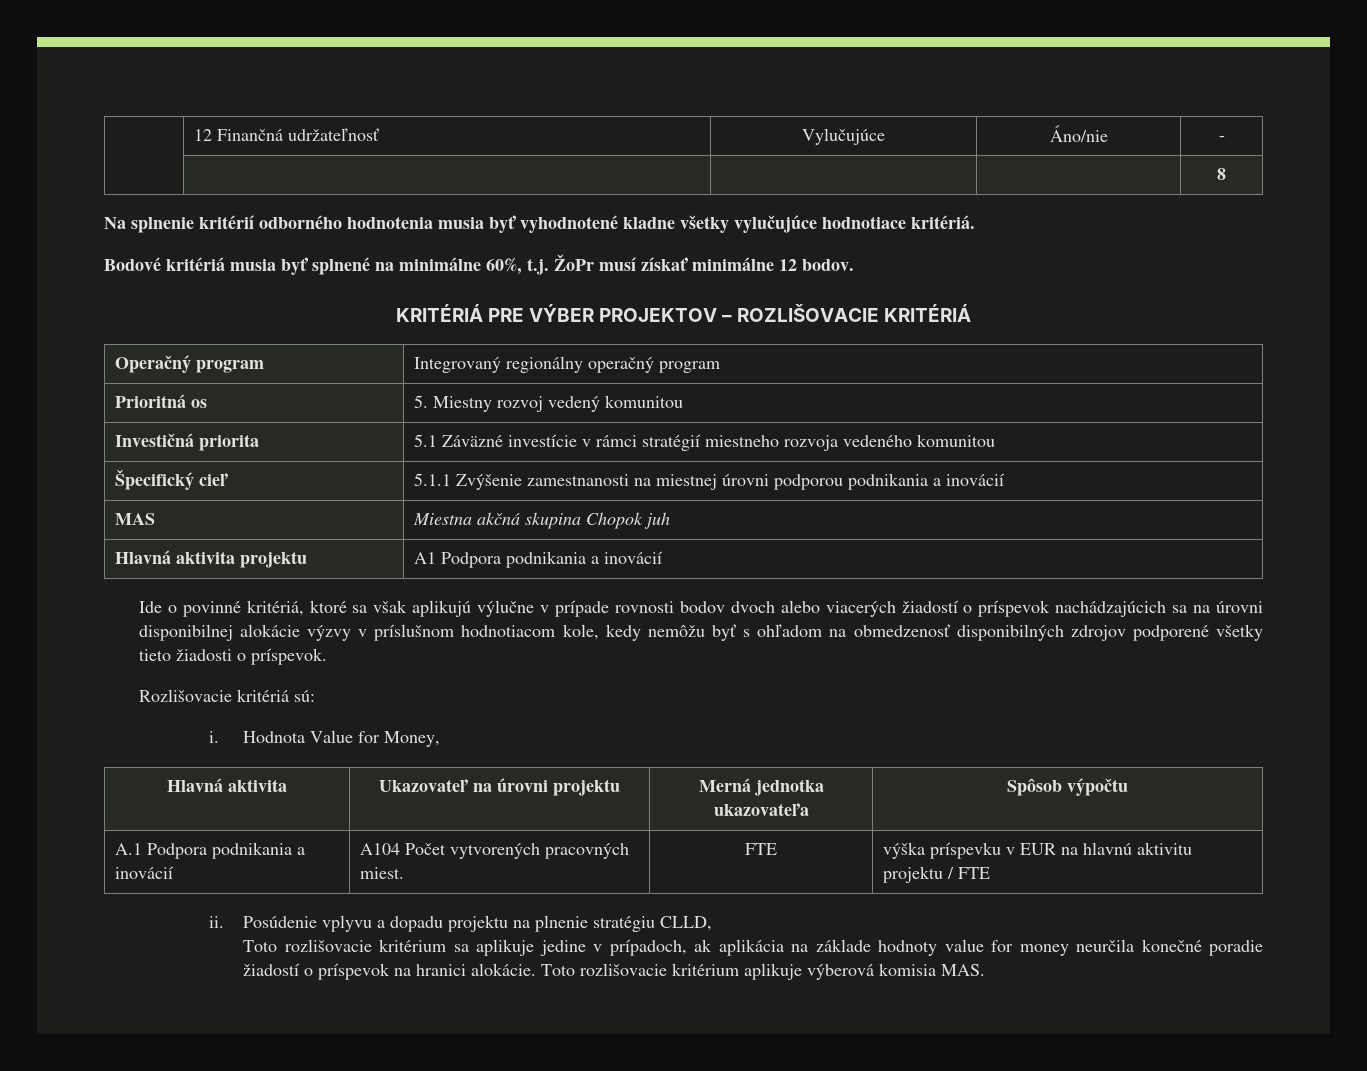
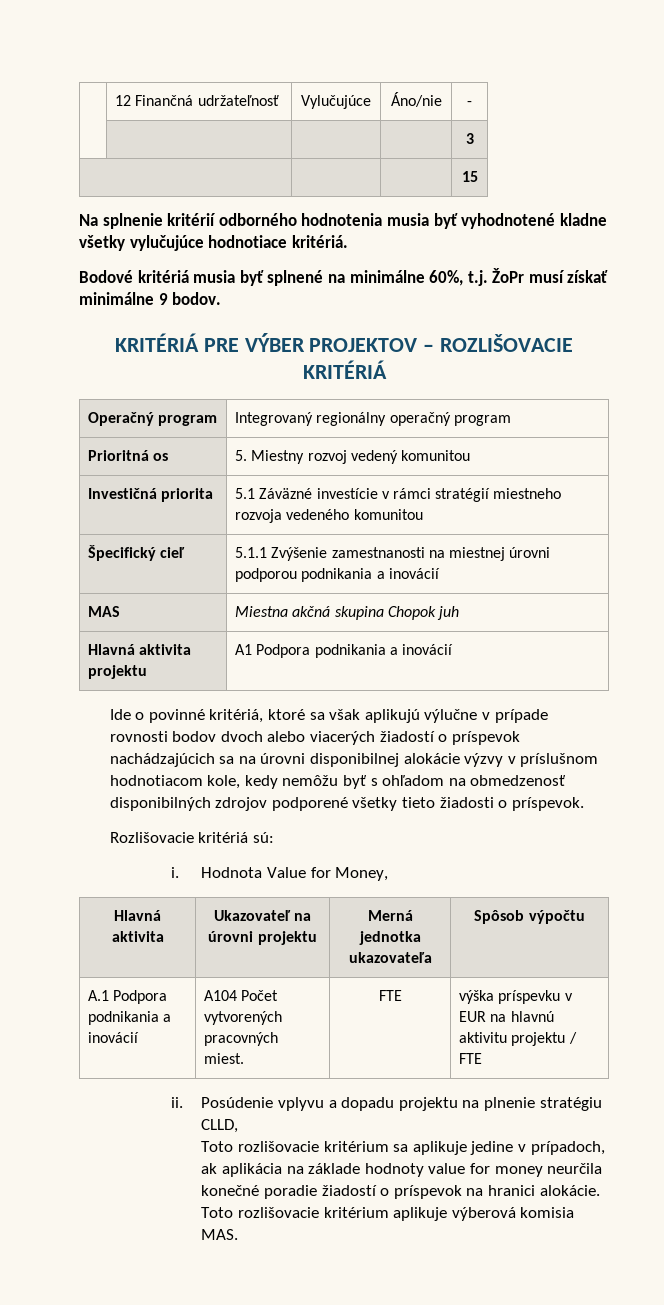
- | | | | 8
+ | | | | 3
+ | | | 15
- Bodové kritériá musia byť splnené na minimálne 60%, t.j. ŽoPr musí získať minimálne 12 bodov.
+ Bodové kritériá musia byť splnené na minimálne 60%, t.j. ŽoPr musí získať minimálne 9 bodov.

